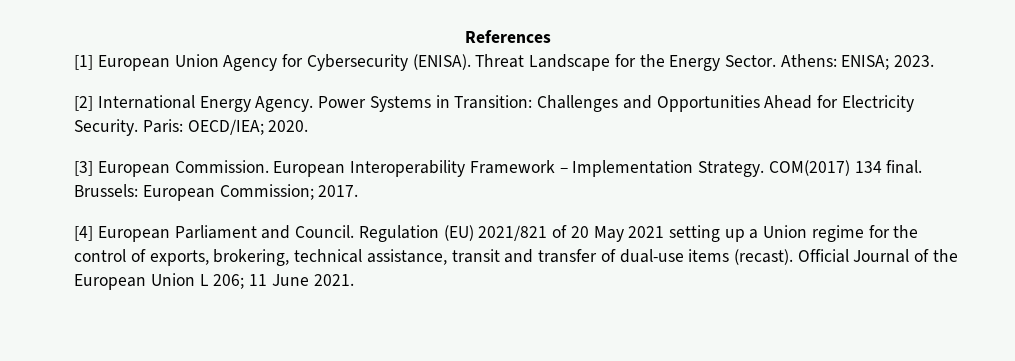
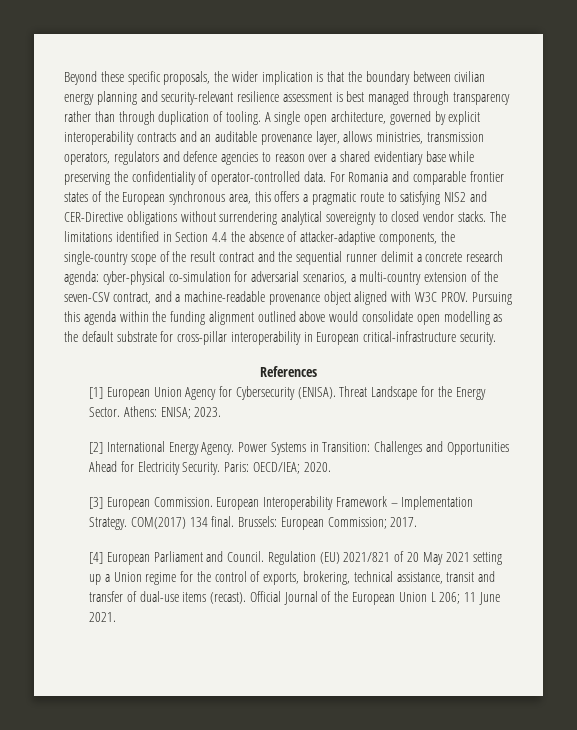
+ Beyond these specific proposals, the wider implication is that the boundary between civilian energy planning and security-relevant resilience assessment is best managed through transparency rather than through duplication of tooling. A single open architecture, governed by explicit interoperability contracts and an auditable provenance layer, allows ministries, transmission operators, regulators and defence agencies to reason over a shared evidentiary base while preserving the confidentiality of operator-controlled data. For Romania and comparable frontier states of the European synchronous area, this offers a pragmatic route to satisfying NIS2 and CER-Directive obligations without surrendering analytical sovereignty to closed vendor stacks. The limitations identified in Section 4.4 the absence of attacker-adaptive components, the single-country scope of the result contract and the sequential runner delimit a concrete research agenda: cyber-physical co-simulation for adversarial scenarios, a multi-country extension of the seven-CSV contract, and a machine-readable provenance object aligned with W3C PROV. Pursuing this agenda within the funding alignment outlined above would consolidate open modelling as the default substrate for cross-pillar interoperability in European critical-infrastructure security.

